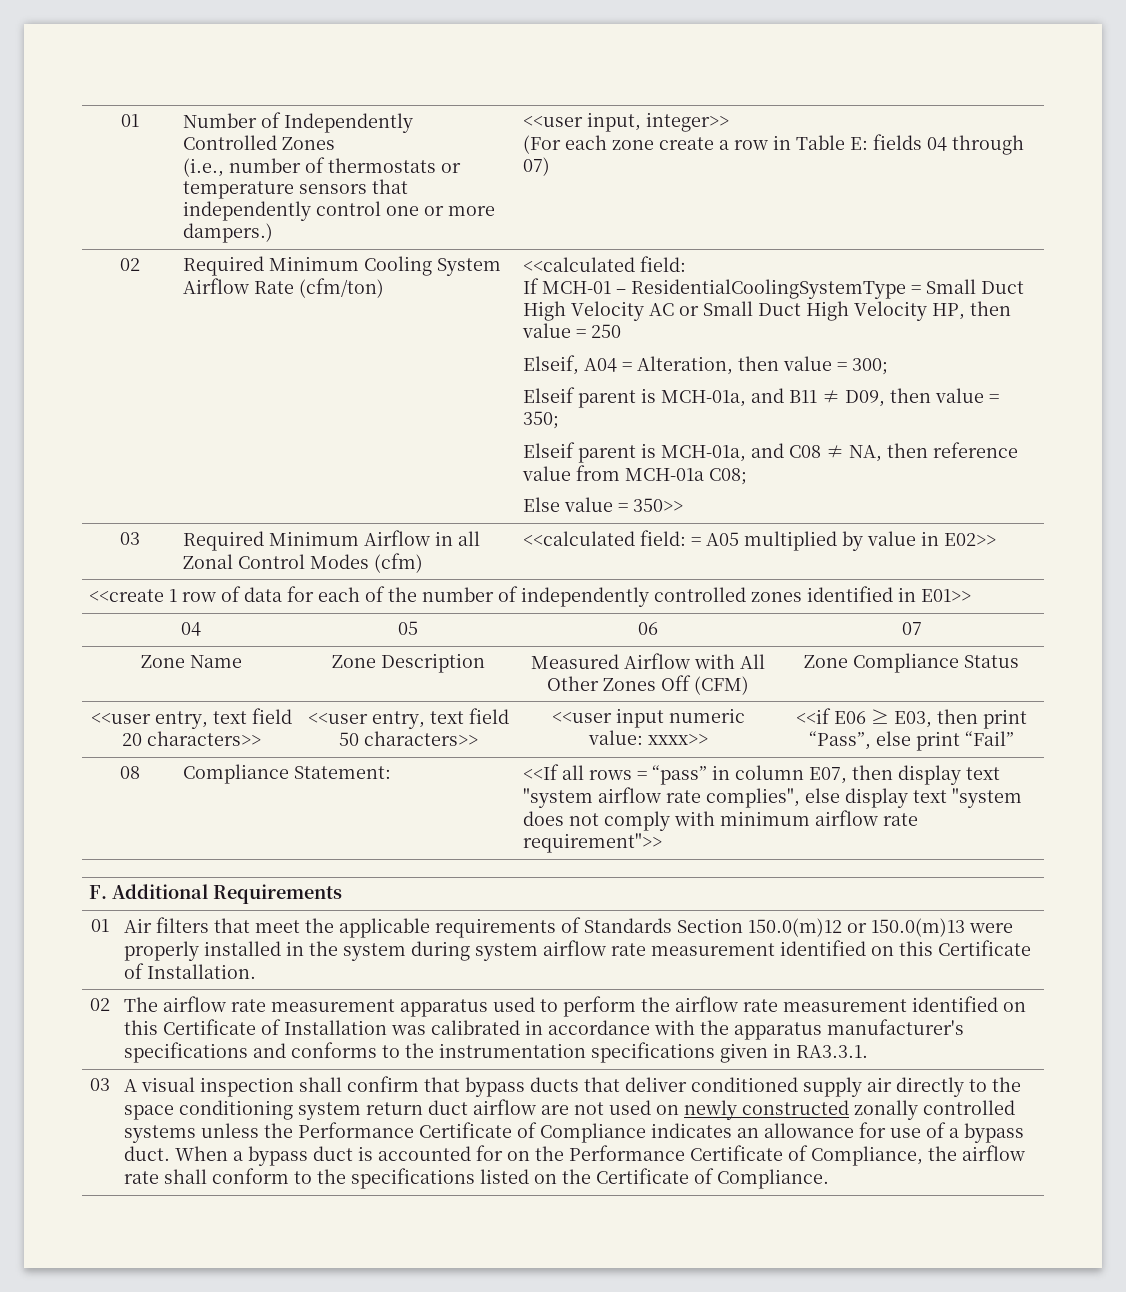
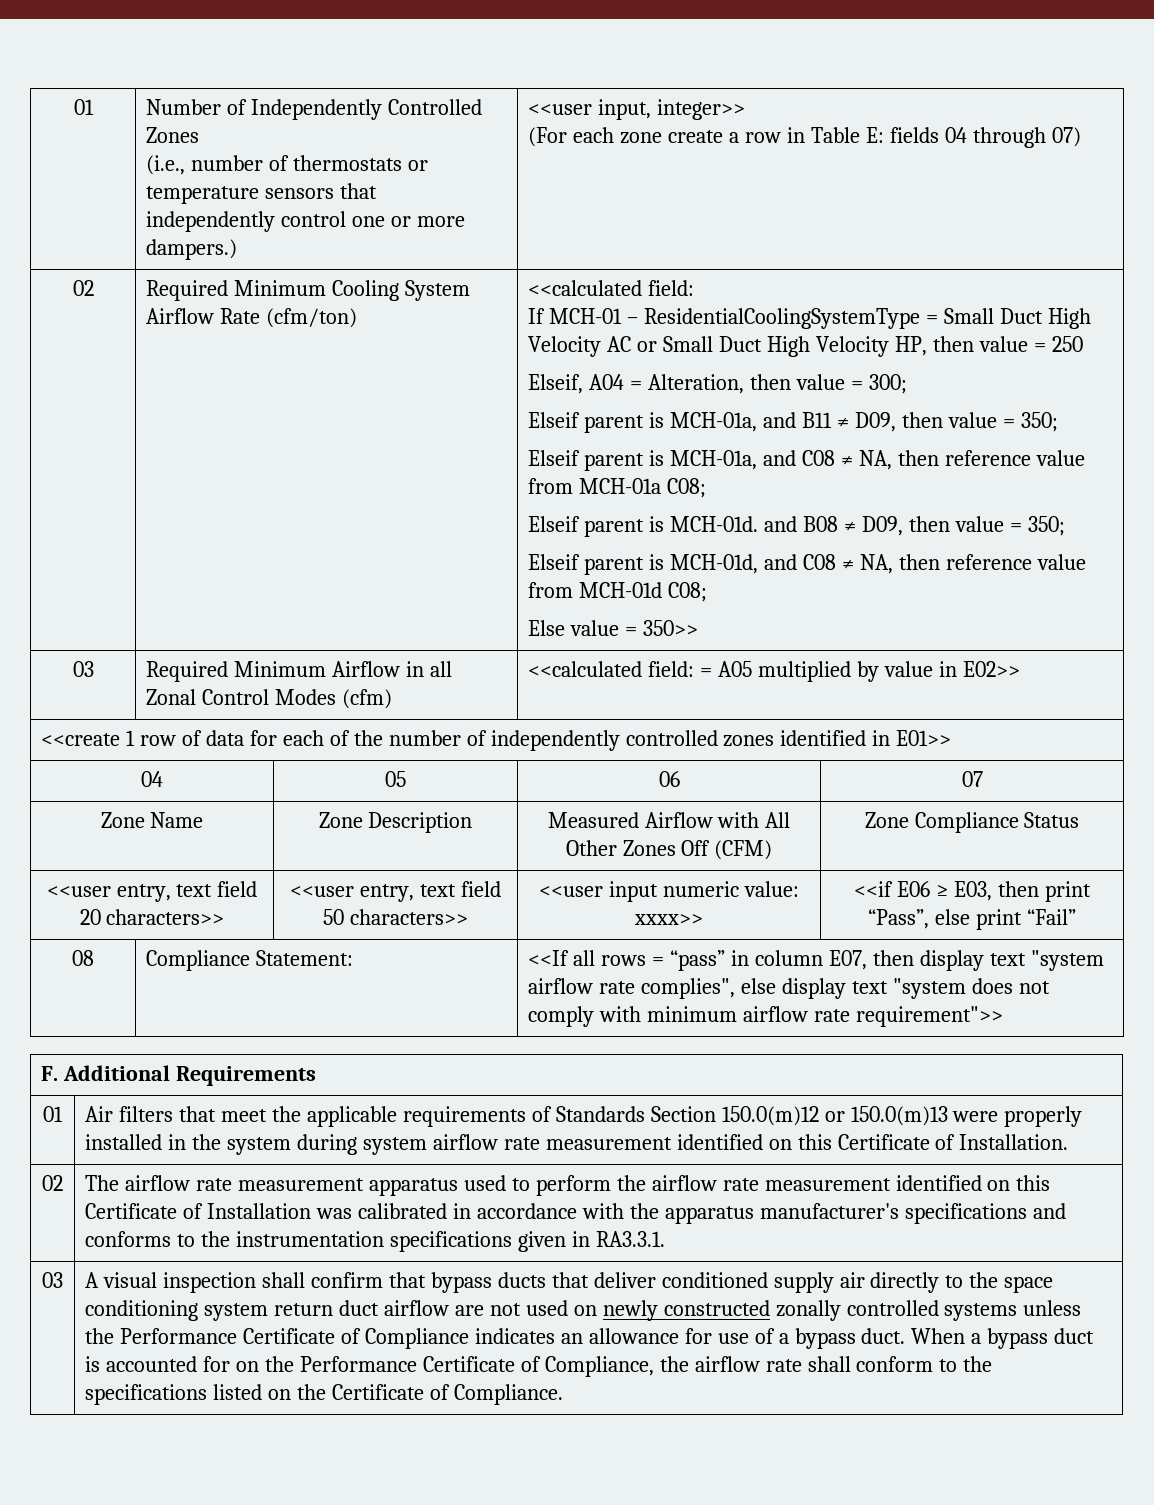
+ Elseif parent is MCH-01d. and B08 ≠ D09, then value = 350;
+ Elseif parent is MCH-01d, and C08 ≠ NA, then reference value from MCH-01d C08;

